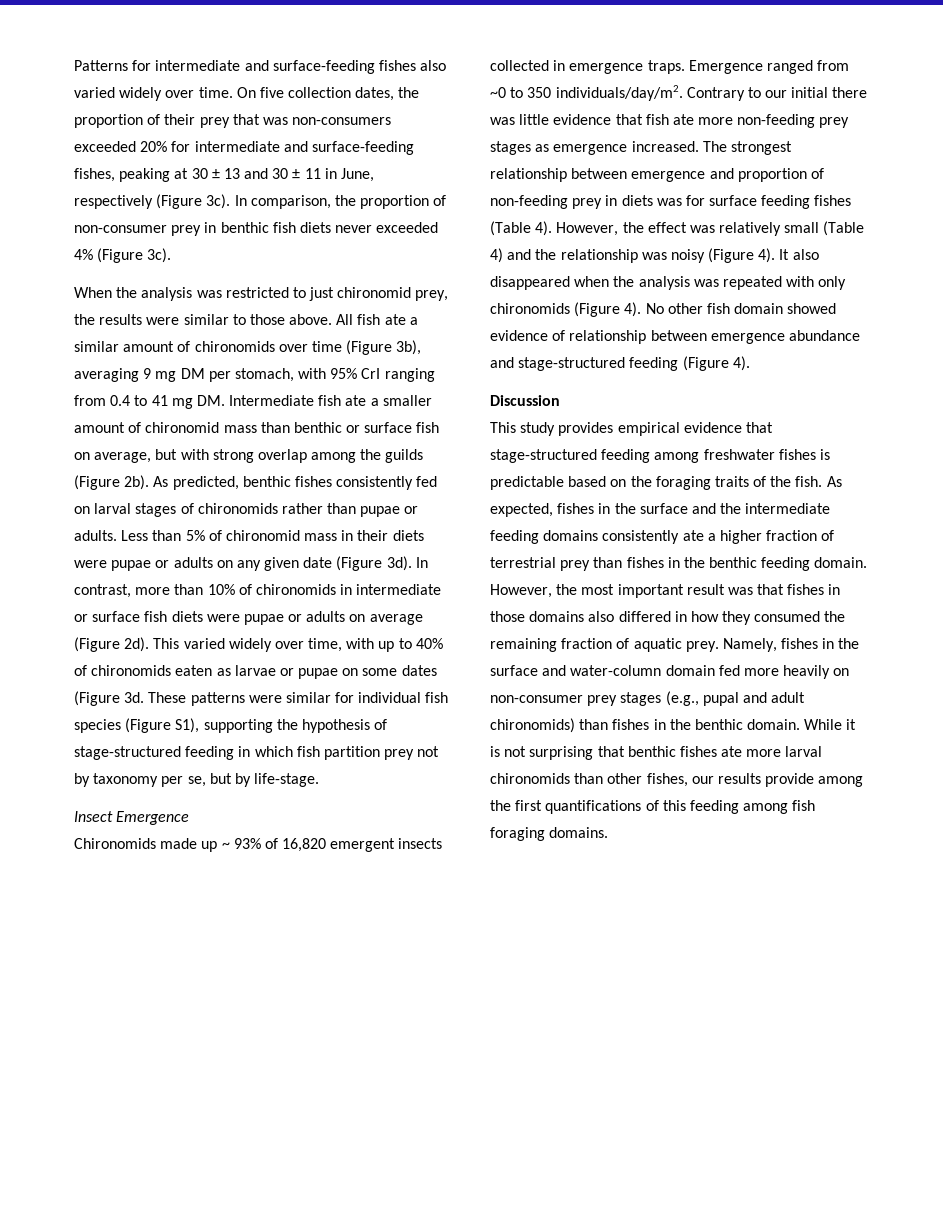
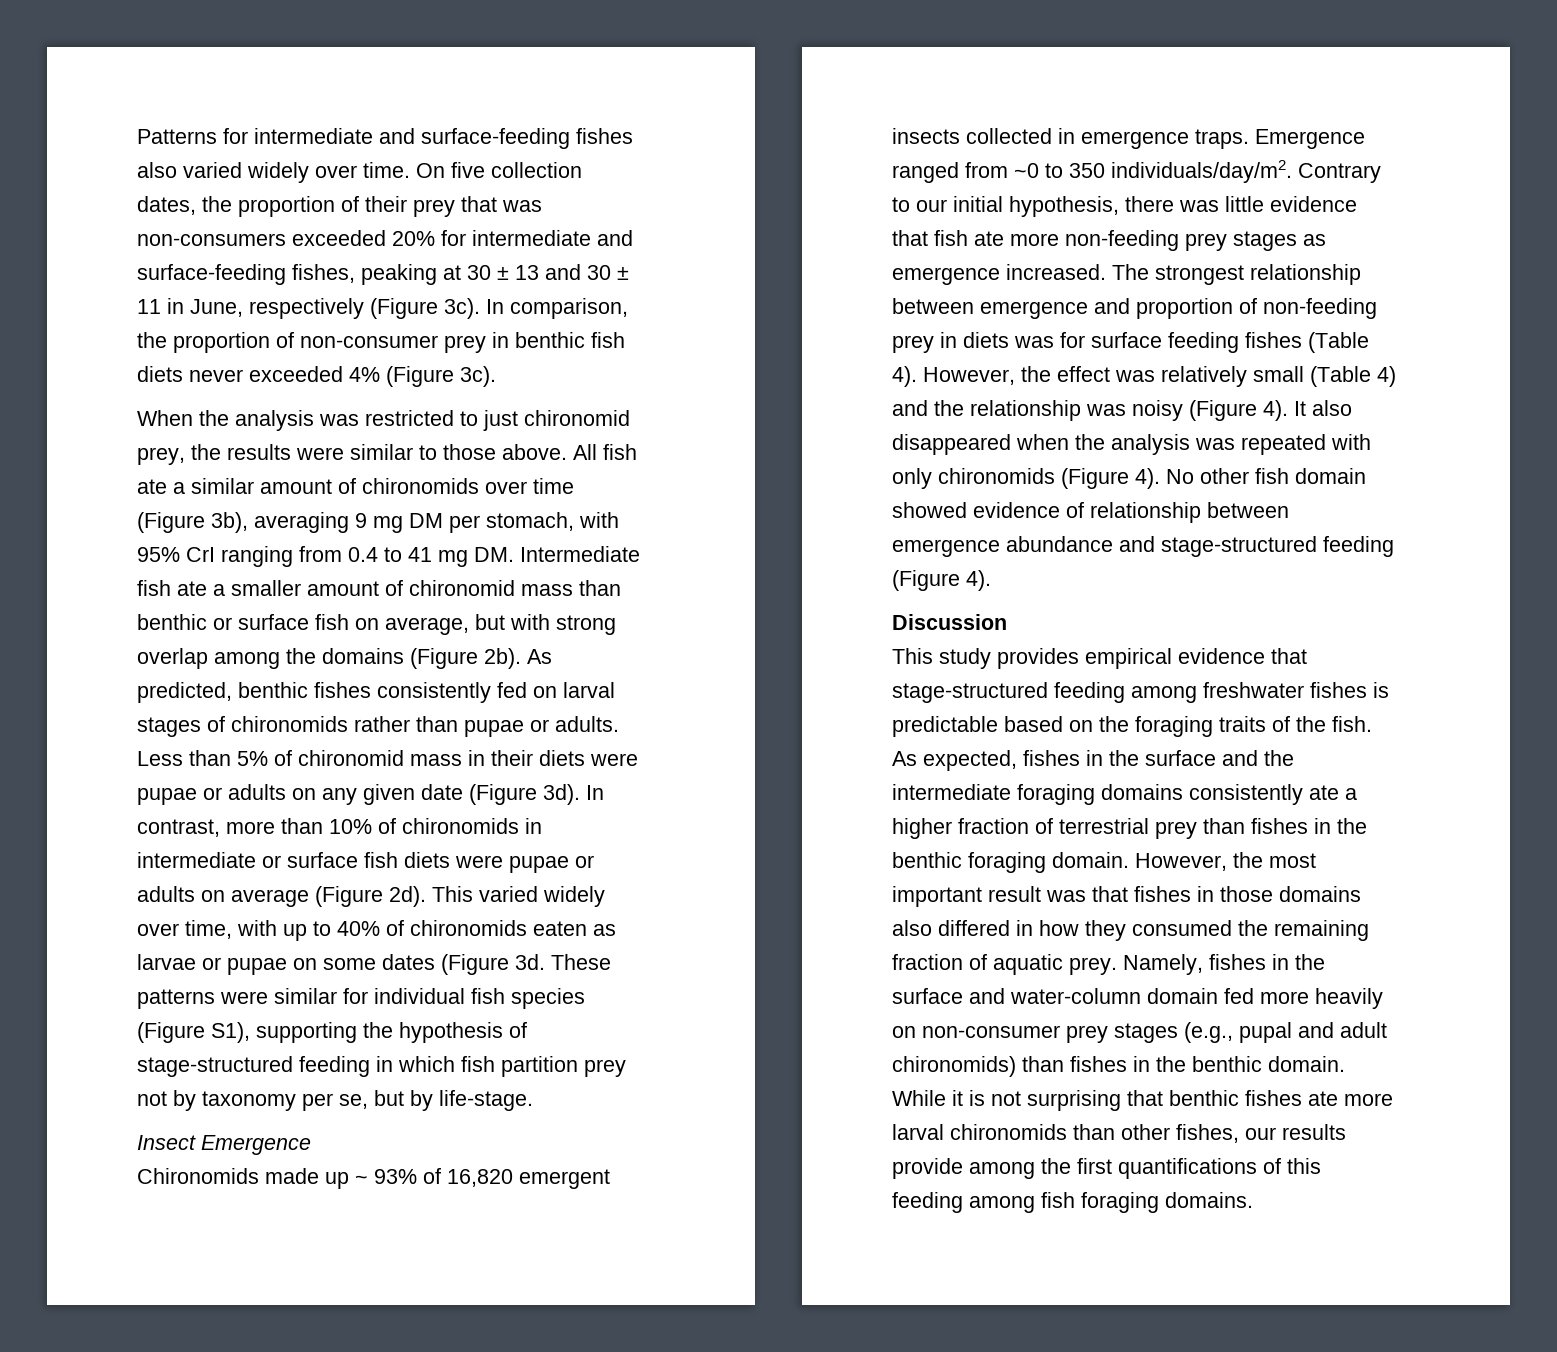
- All fish ate a similar amount of chironomids over time (Figure 3b), averaging 9 mg DM per stomach, with 95% CrI ranging from 0.4 to 41 mg DM. Intermediate fish ate a smaller amount of chironomid mass than benthic or surface fish on average, but with strong overlap among the guilds (Figure 2b).
+ All fish ate a similar amount of chironomids over time (Figure 3b), averaging 9 mg DM per stomach, with 95% CrI ranging from 0.4 to 41 mg DM. Intermediate fish ate a smaller amount of chironomid mass than benthic or surface fish on average, but with strong overlap among the domains (Figure 2b).
- Contrary to our initial there was little evidence that fish ate more non-feeding prey stages as emergence increased.
+ Contrary to our initial hypothesis, there was little evidence that fish ate more non-feeding prey stages as emergence increased.
- As expected, fishes in the surface and the intermediate feeding domains consistently ate a higher fraction of terrestrial prey than fishes in the benthic feeding domain.
+ As expected, fishes in the surface and the intermediate foraging domains consistently ate a higher fraction of terrestrial prey than fishes in the benthic foraging domain.

